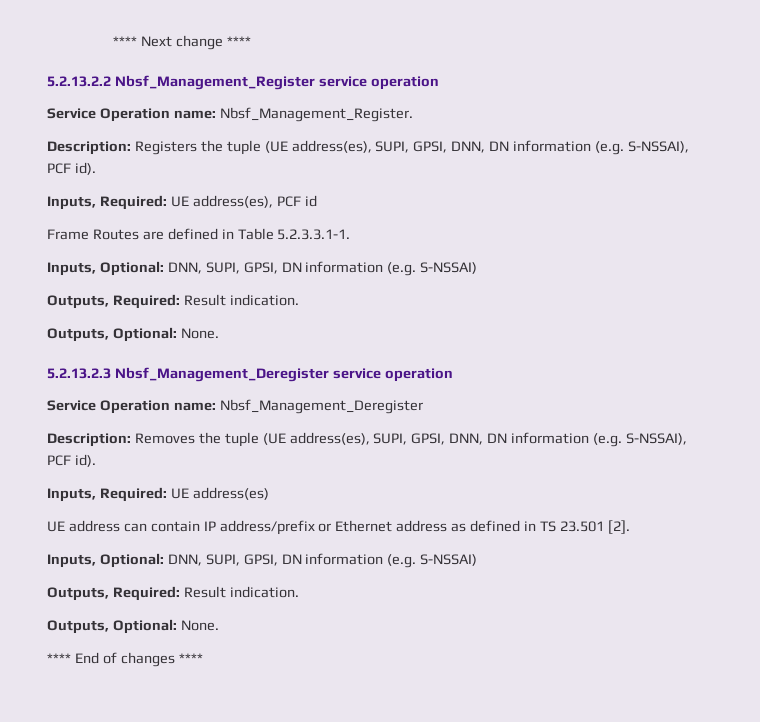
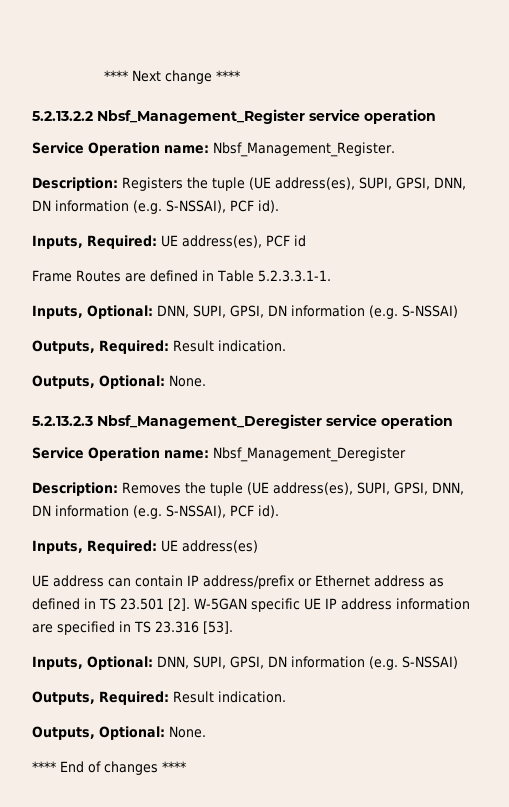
+ W-5GAN specific UE IP address information are specified in TS 23.316 [53].

